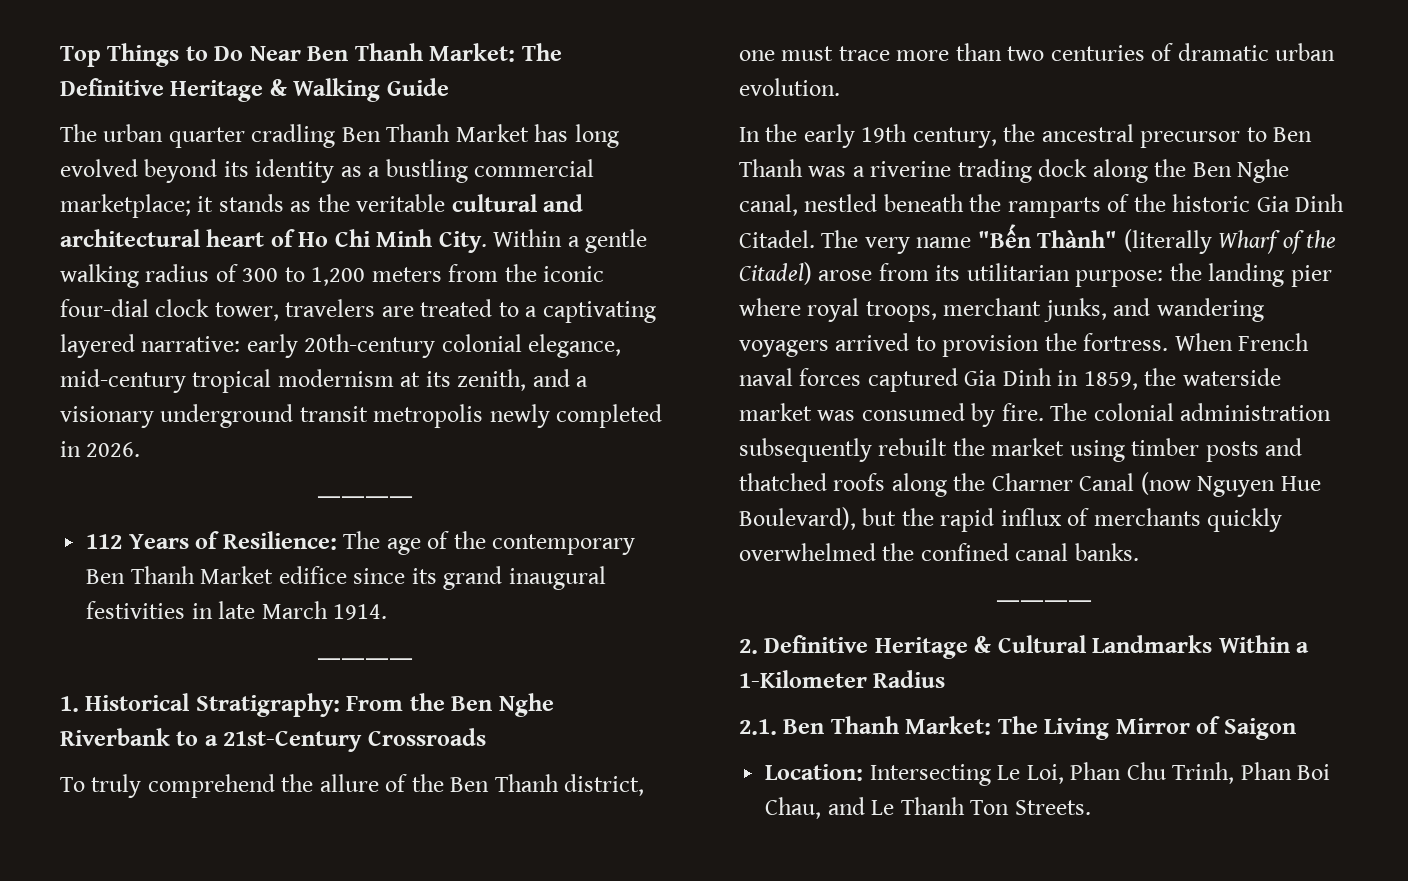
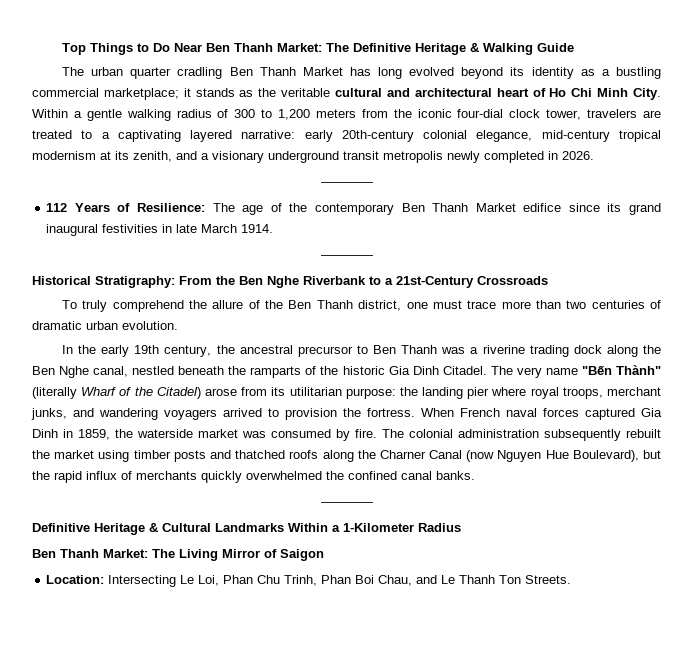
- 1. Historical Stratigraphy: From the Ben Nghe Riverbank to a 21st-Century Crossroads
+ Historical Stratigraphy: From the Ben Nghe Riverbank to a 21st-Century Crossroads
- 2. Definitive Heritage & Cultural Landmarks Within a 1-Kilometer Radius
+ Definitive Heritage & Cultural Landmarks Within a 1-Kilometer Radius
- 2.1. Ben Thanh Market: The Living Mirror of Saigon
+ Ben Thanh Market: The Living Mirror of Saigon

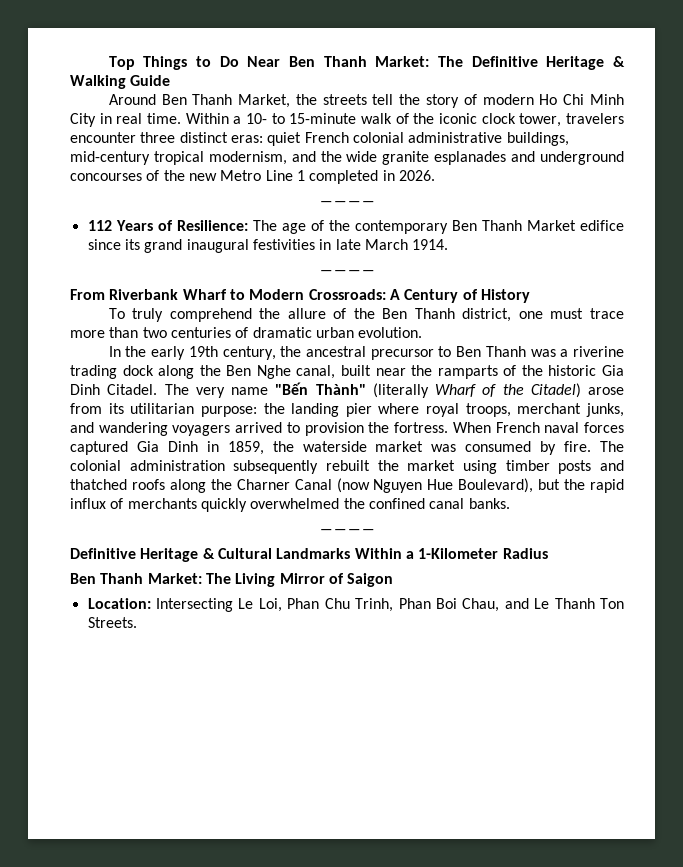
- The urban quarter cradling Ben Thanh Market has long evolved beyond its identity as a bustling commercial marketplace; it stands as the veritable cultural and architectural heart of Ho Chi Minh City. Within a gentle walking radius of 300 to 1,200 meters from the iconic four-dial clock tower, travelers are treated to a captivating layered narrative: early 20th-century colonial elegance, mid-century tropical modernism at its zenith, and a visionary underground transit metropolis newly completed in 2026.
+ Around Ben Thanh Market, the streets tell the story of modern Ho Chi Minh City in real time. Within a 10- to 15-minute walk of the iconic clock tower, travelers encounter three distinct eras: quiet French colonial administrative buildings, mid-century tropical modernism, and the wide granite esplanades and underground concourses of the new Metro Line 1 completed in 2026.
- Historical Stratigraphy: From the Ben Nghe Riverbank to a 21st-Century Crossroads
+ From Riverbank Wharf to Modern Crossroads: A Century of History
- In the early 19th century, the ancestral precursor to Ben Thanh was a riverine trading dock along the Ben Nghe canal, nestled beneath the ramparts of the historic Gia Dinh Citadel.
+ In the early 19th century, the ancestral precursor to Ben Thanh was a riverine trading dock along the Ben Nghe canal, built near the ramparts of the historic Gia Dinh Citadel.

